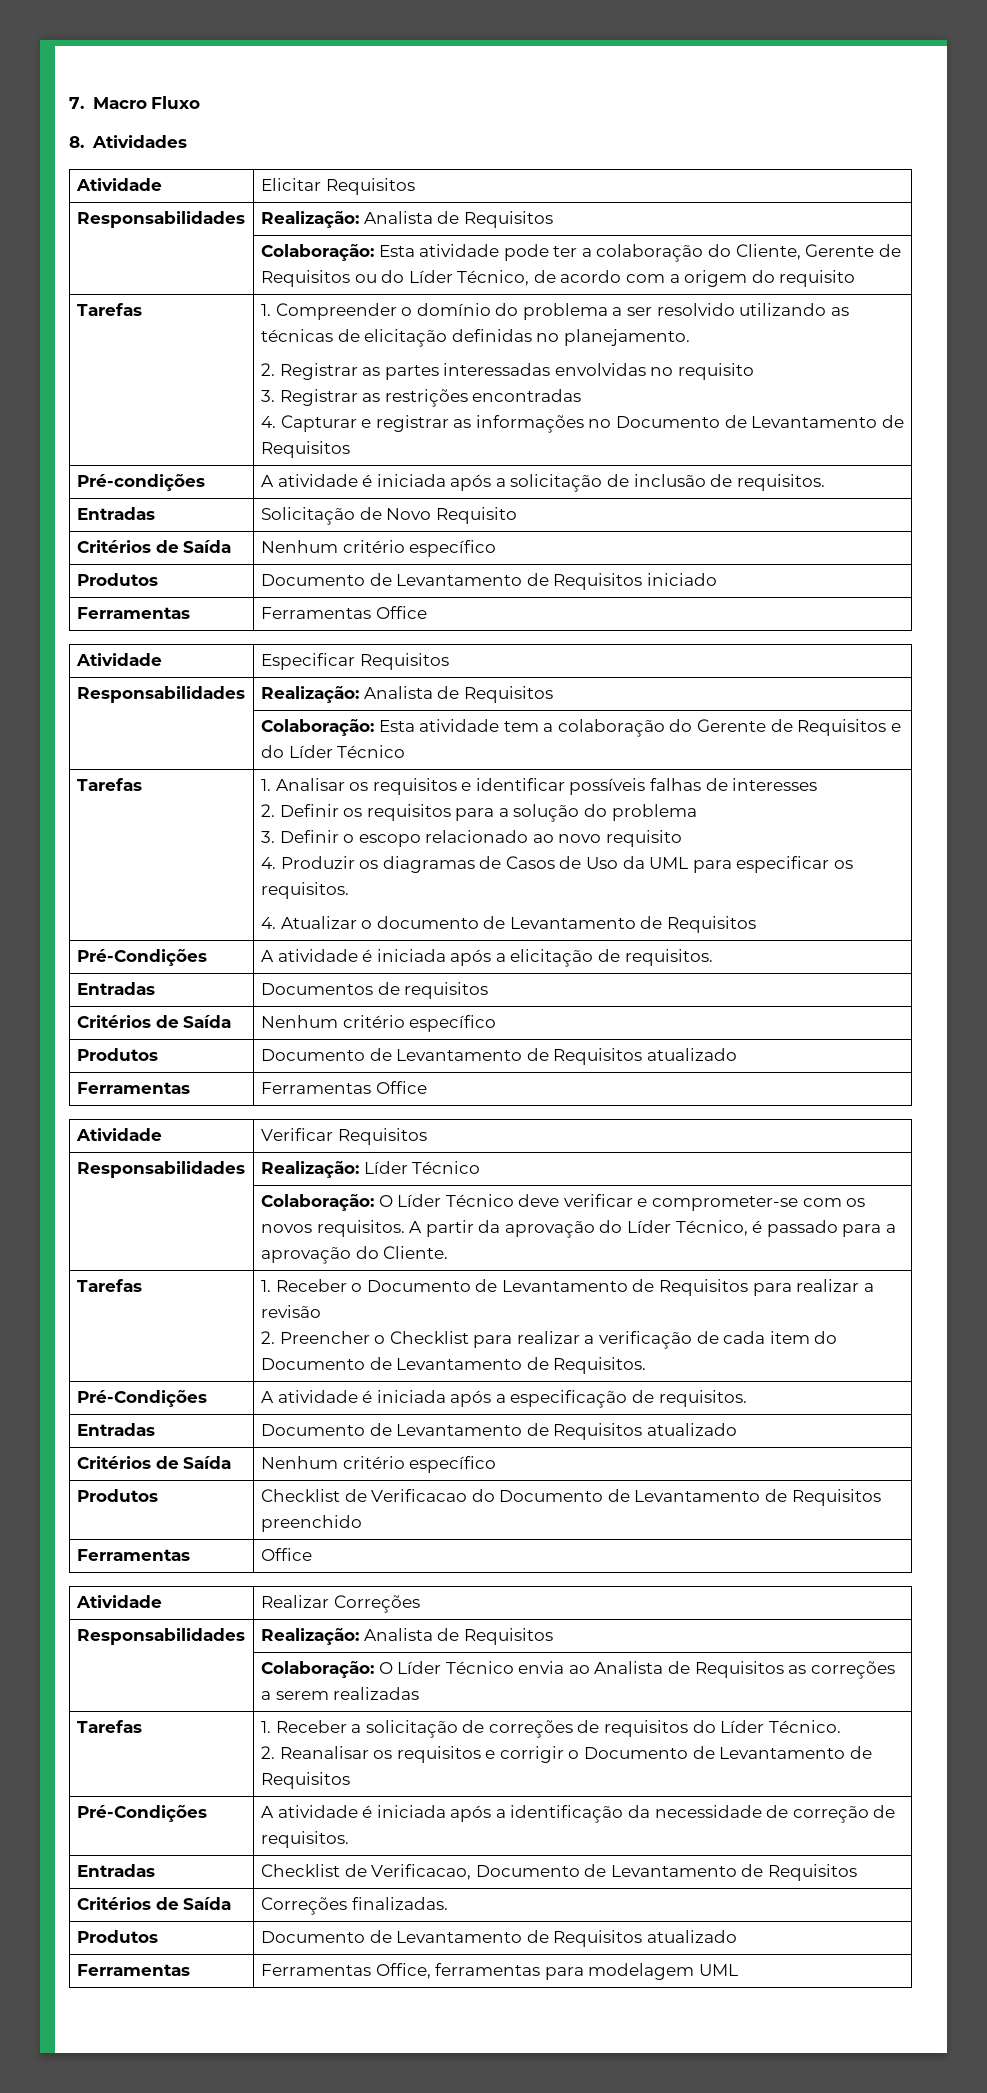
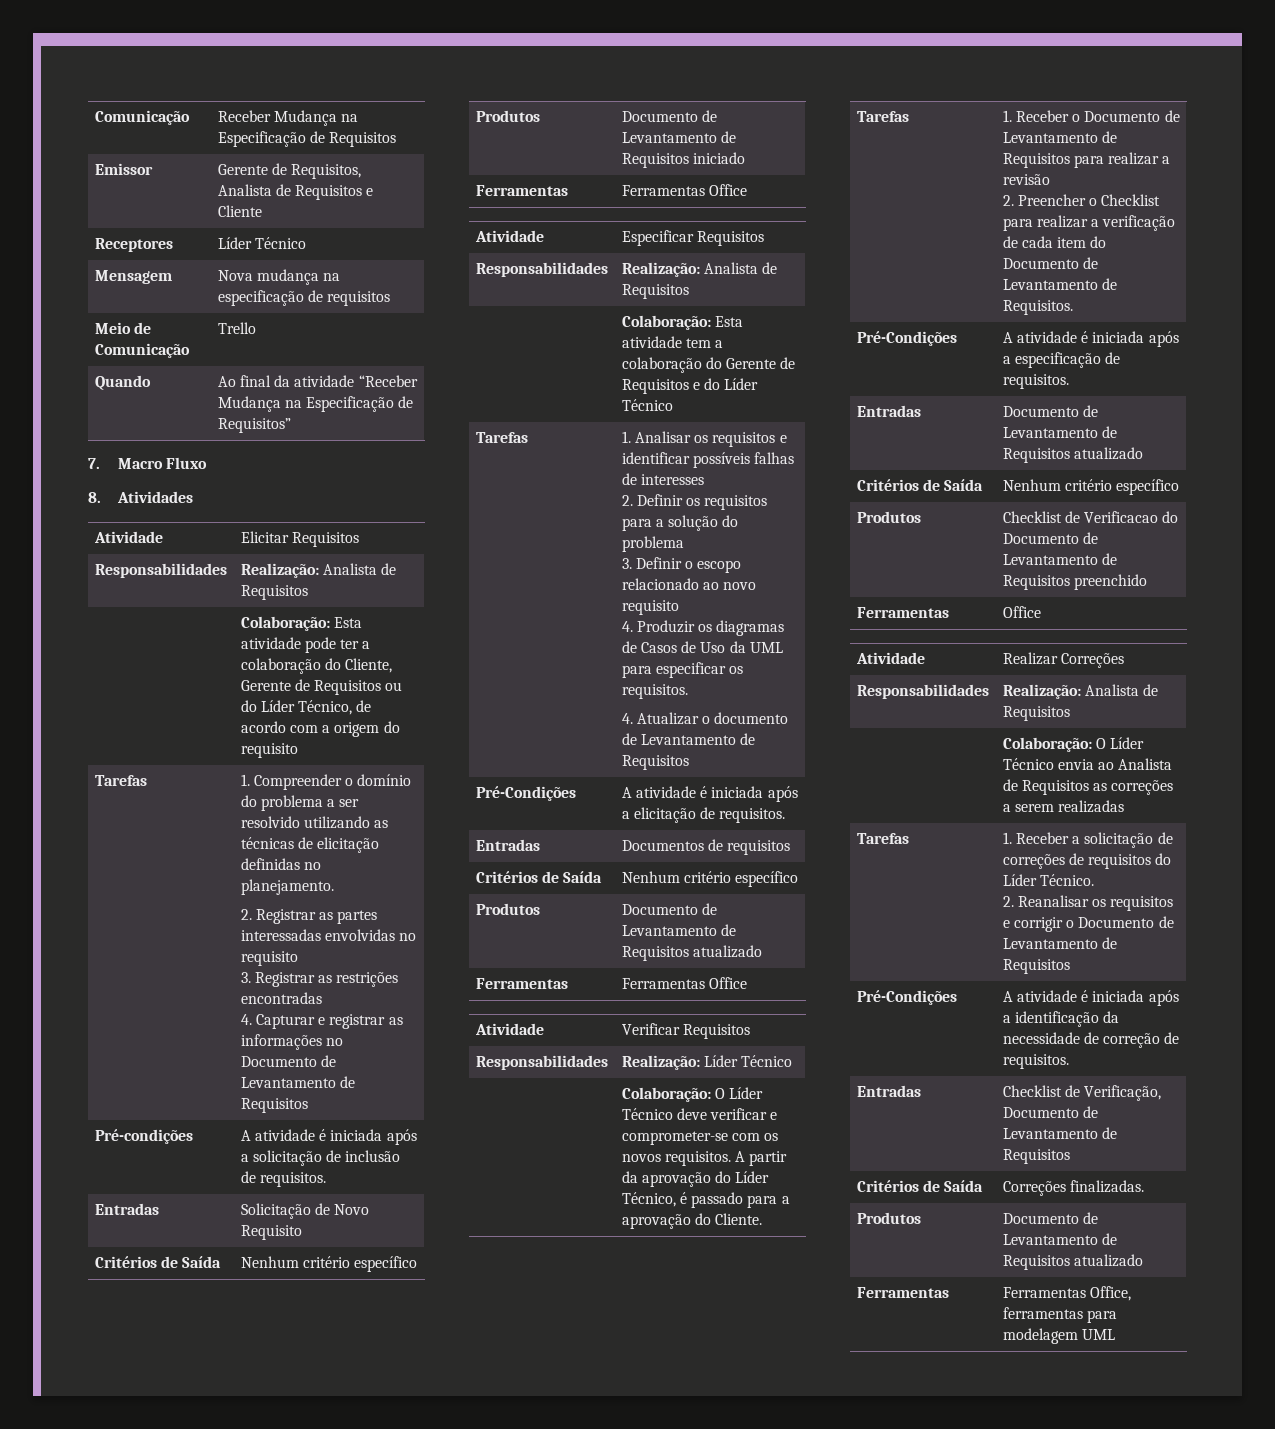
+ Comunicação | Receber Mudança na Especificação de Requisitos
+ Emissor | Gerente de Requisitos, Analista de Requisitos e Cliente
+ Receptores | Líder Técnico
+ Mensagem | Nova mudança na especificação de requisitos
+ Meio de Comunicação | Trello
+ Quando | Ao final da atividade “Receber Mudança na Especificação de Requisitos”
- Entradas | Checklist de Verificacao, Documento de Levantamento de Requisitos
+ Entradas | Checklist de Verificação, Documento de Levantamento de Requisitos

